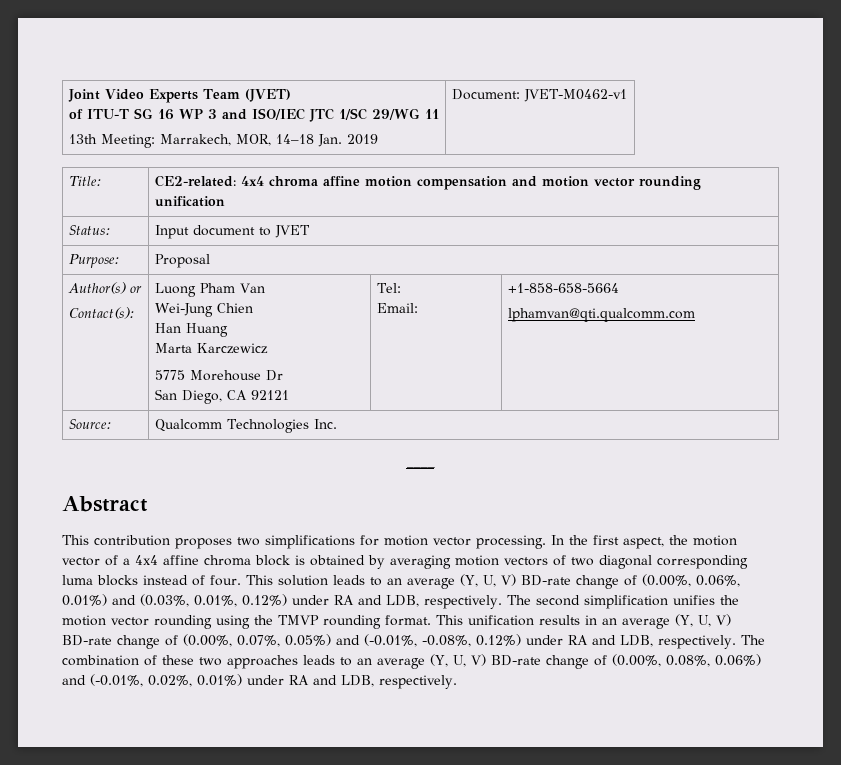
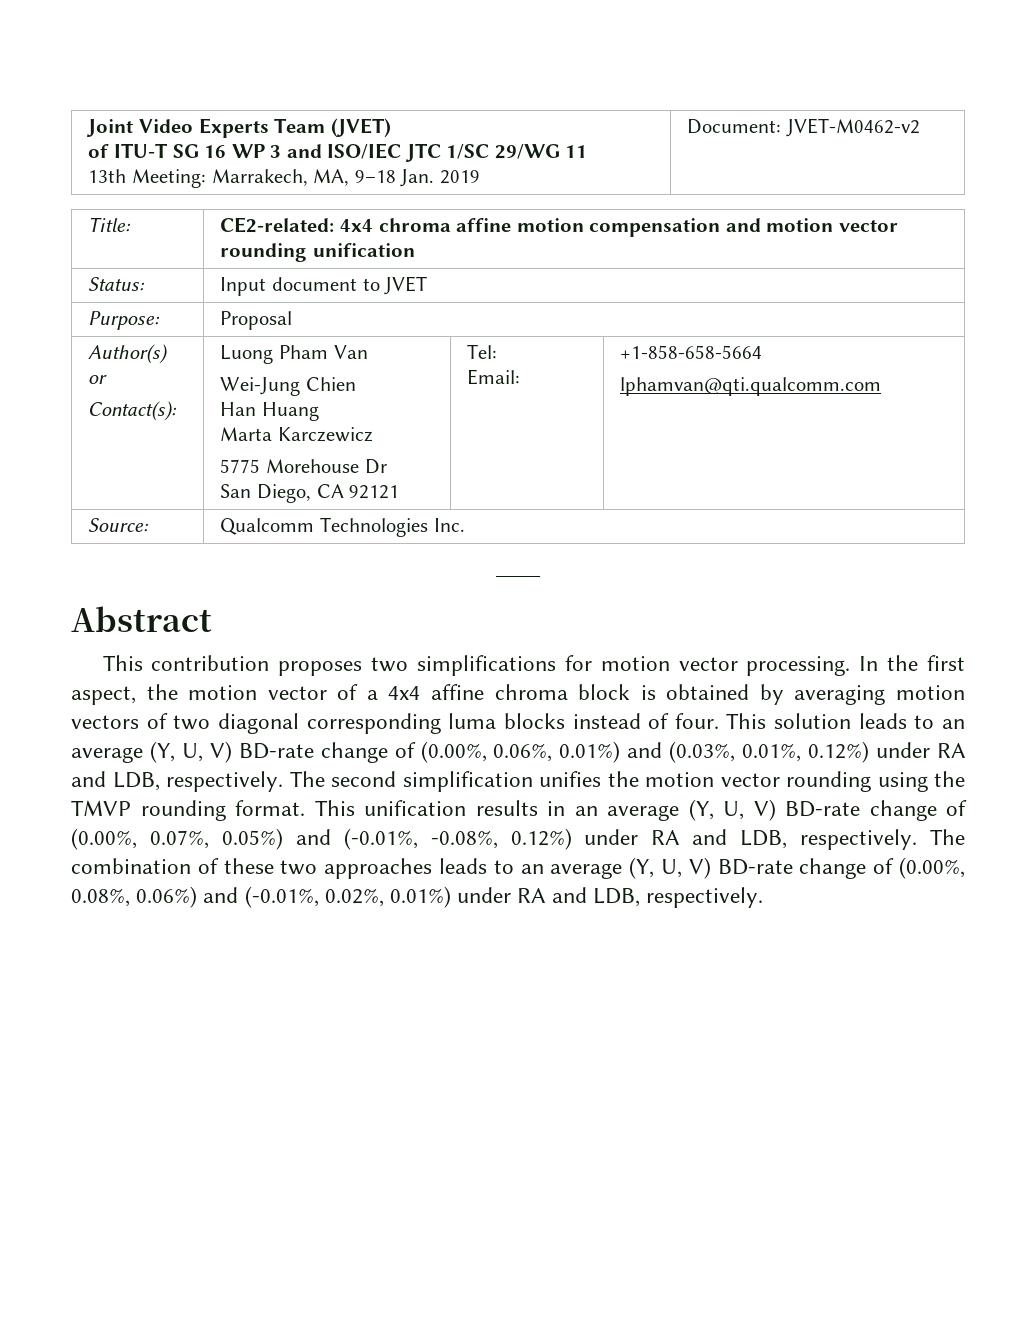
  Joint Video Experts Team (JVET)
  of ITU-T SG 16 WP 3 and ISO/IEC JTC 1/SC 29/WG 11
- 13th Meeting: Marrakech, MOR, 14–18 Jan. 2019 | Document: JVET-M0462-v1
+ 13th Meeting: Marrakech, MA, 9–18 Jan. 2019 | Document: JVET-M0462-v2

